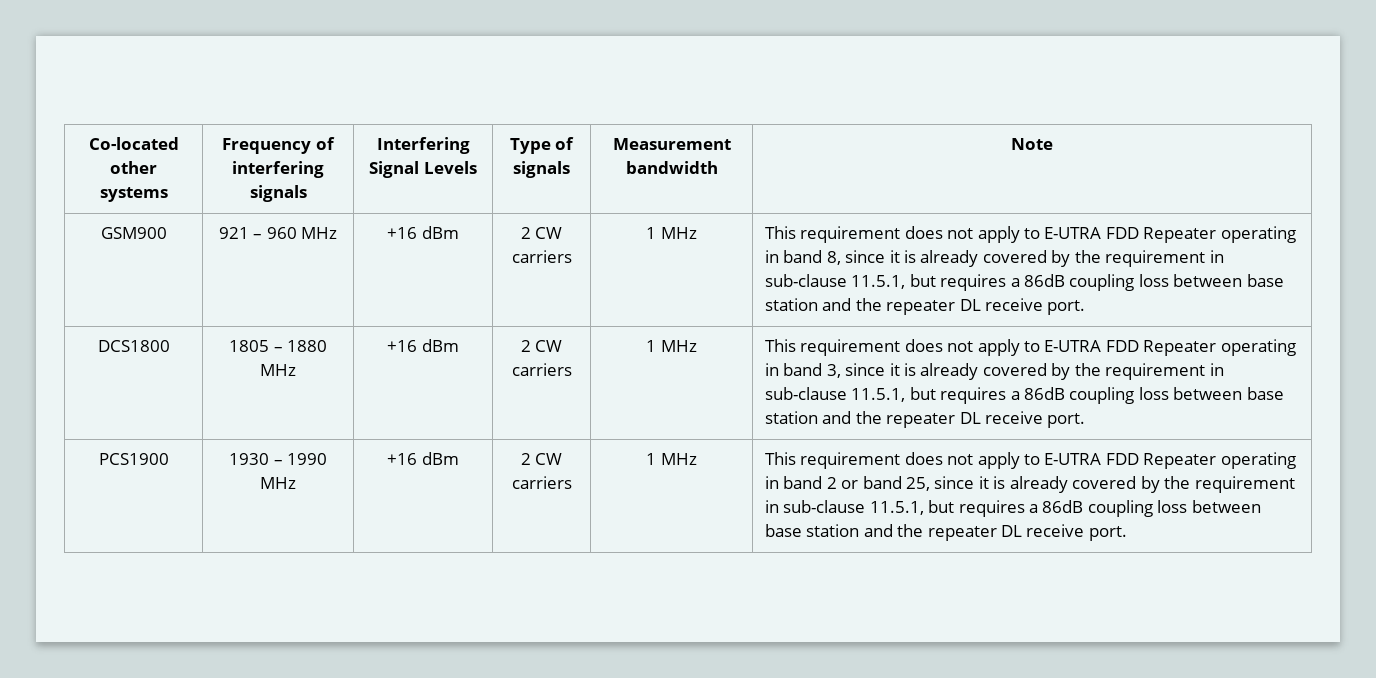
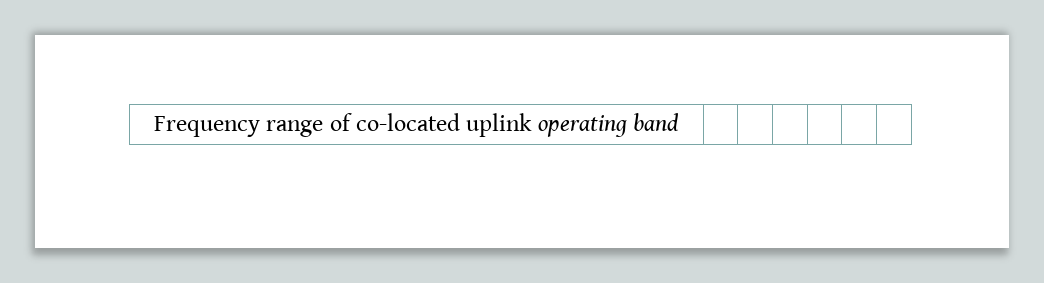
- Co-located other systems | Frequency of interfering signals | Interfering Signal Levels | Type of signals | Measurement bandwidth | Note
- GSM900 | 921 – 960 MHz | +16 dBm | 2 CW carriers | 1 MHz | This requirement does not apply to E-UTRA FDD Repeater operating in band 8, since it is already covered by the requirement in sub-clause 11.5.1, but requires a 86dB coupling loss between base station and the repeater DL receive port.
- DCS1800 | 1805 – 1880 MHz | +16 dBm | 2 CW carriers | 1 MHz | This requirement does not apply to E-UTRA FDD Repeater operating in band 3, since it is already covered by the requirement in sub-clause 11.5.1, but requires a 86dB coupling loss between base station and the repeater DL receive port.
- PCS1900 | 1930 – 1990 MHz | +16 dBm | 2 CW carriers | 1 MHz | This requirement does not apply to E-UTRA FDD Repeater operating in band 2 or band 25, since it is already covered by the requirement in sub-clause 11.5.1, but requires a 86dB coupling loss between base station and the repeater DL receive port.
+ Frequency range of co-located uplink operating band | | | | | |

